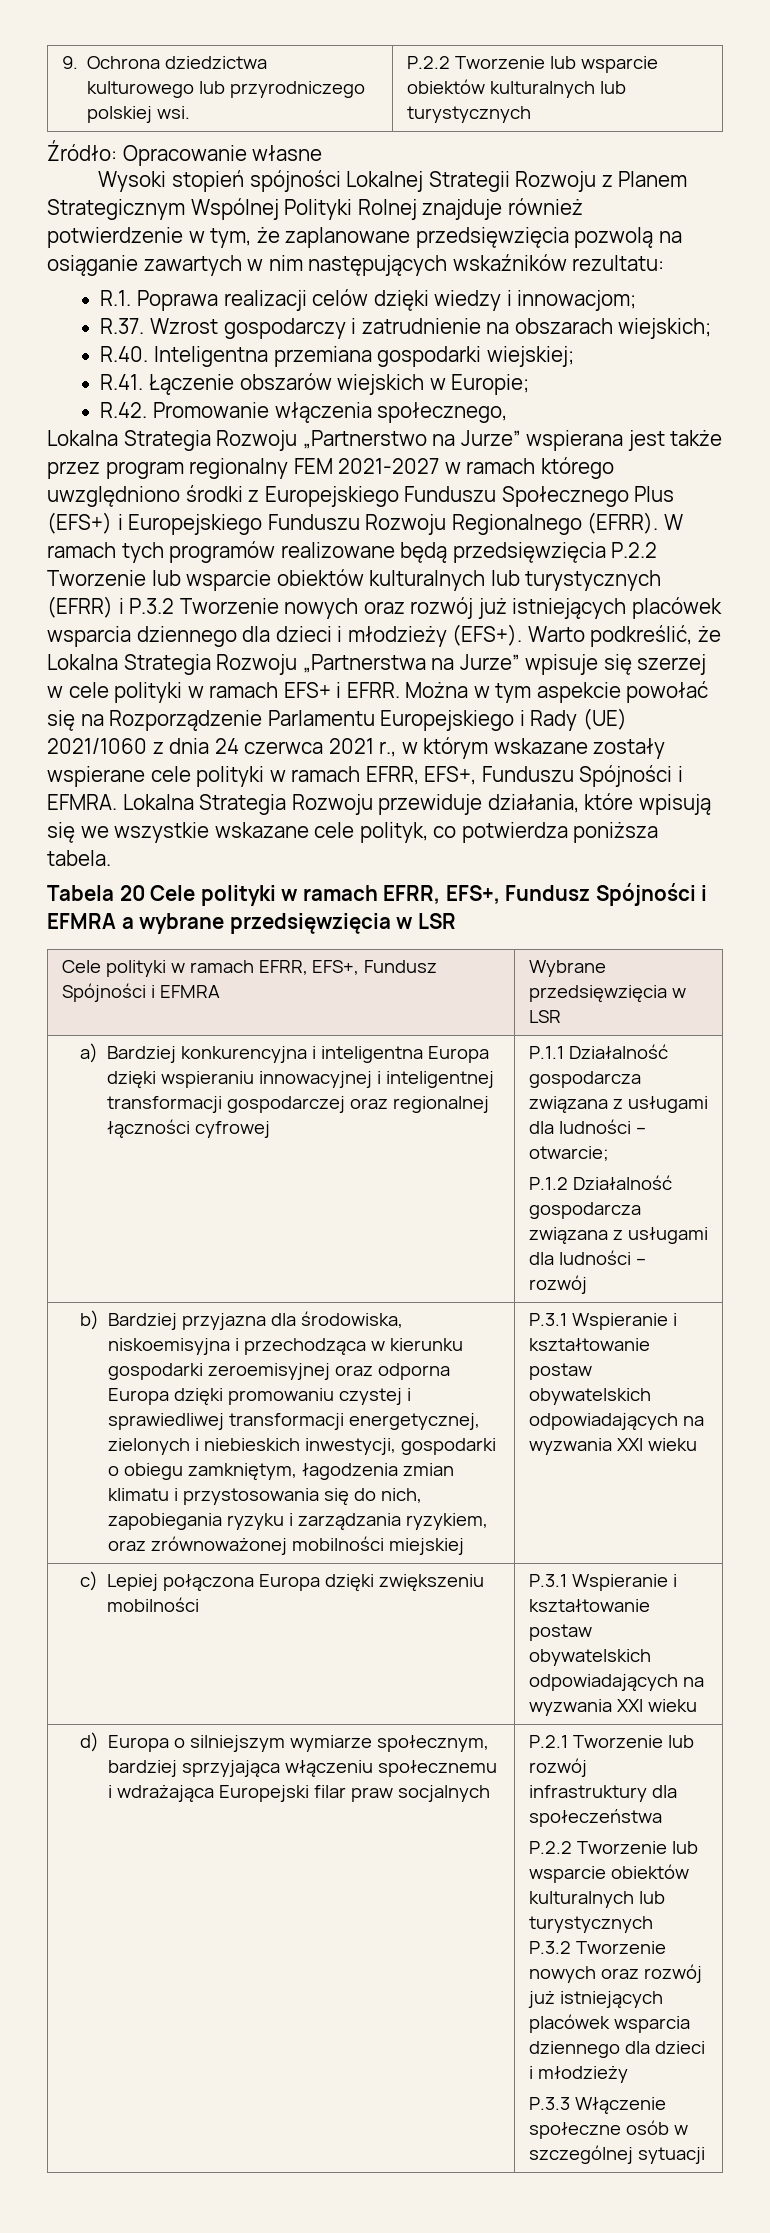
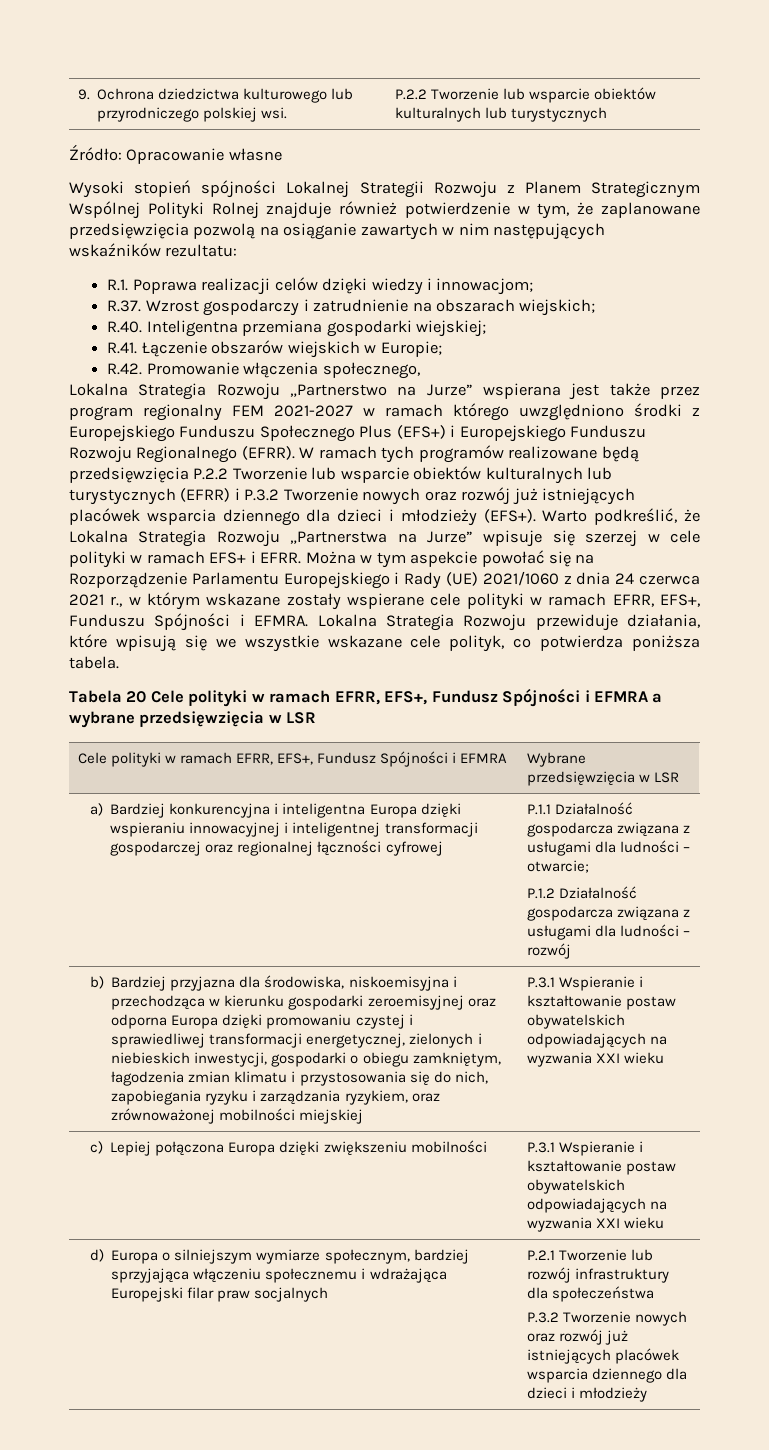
  P.2.1 Tworzenie lub rozwój infrastruktury dla społeczeństwa
- P.2.2 Tworzenie lub wsparcie obiektów kulturalnych lub turystycznych
- P.3.3 Włączenie społeczne osób w szczególnej sytuacji

